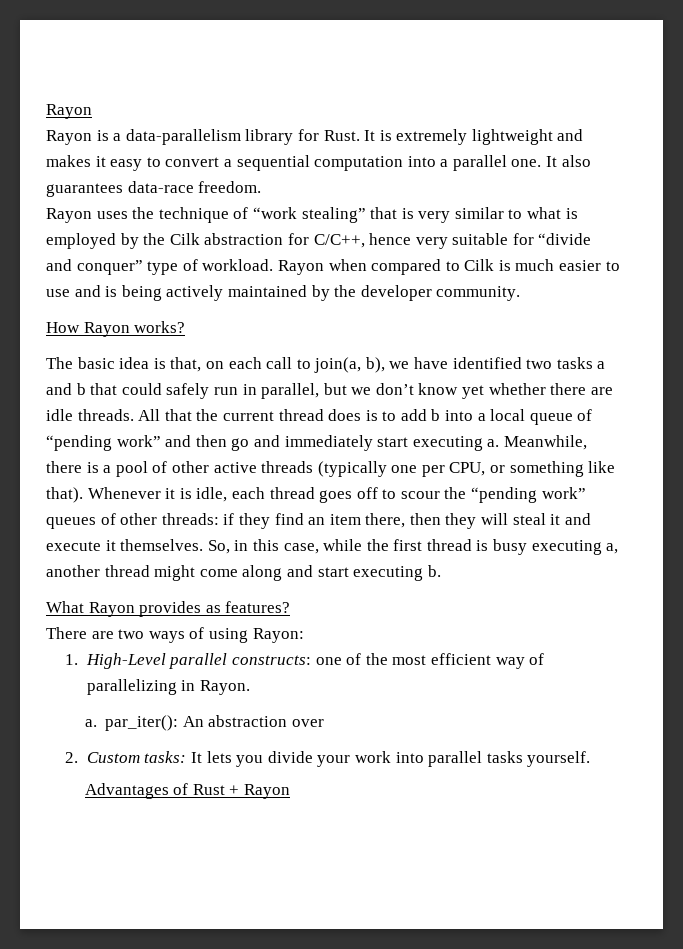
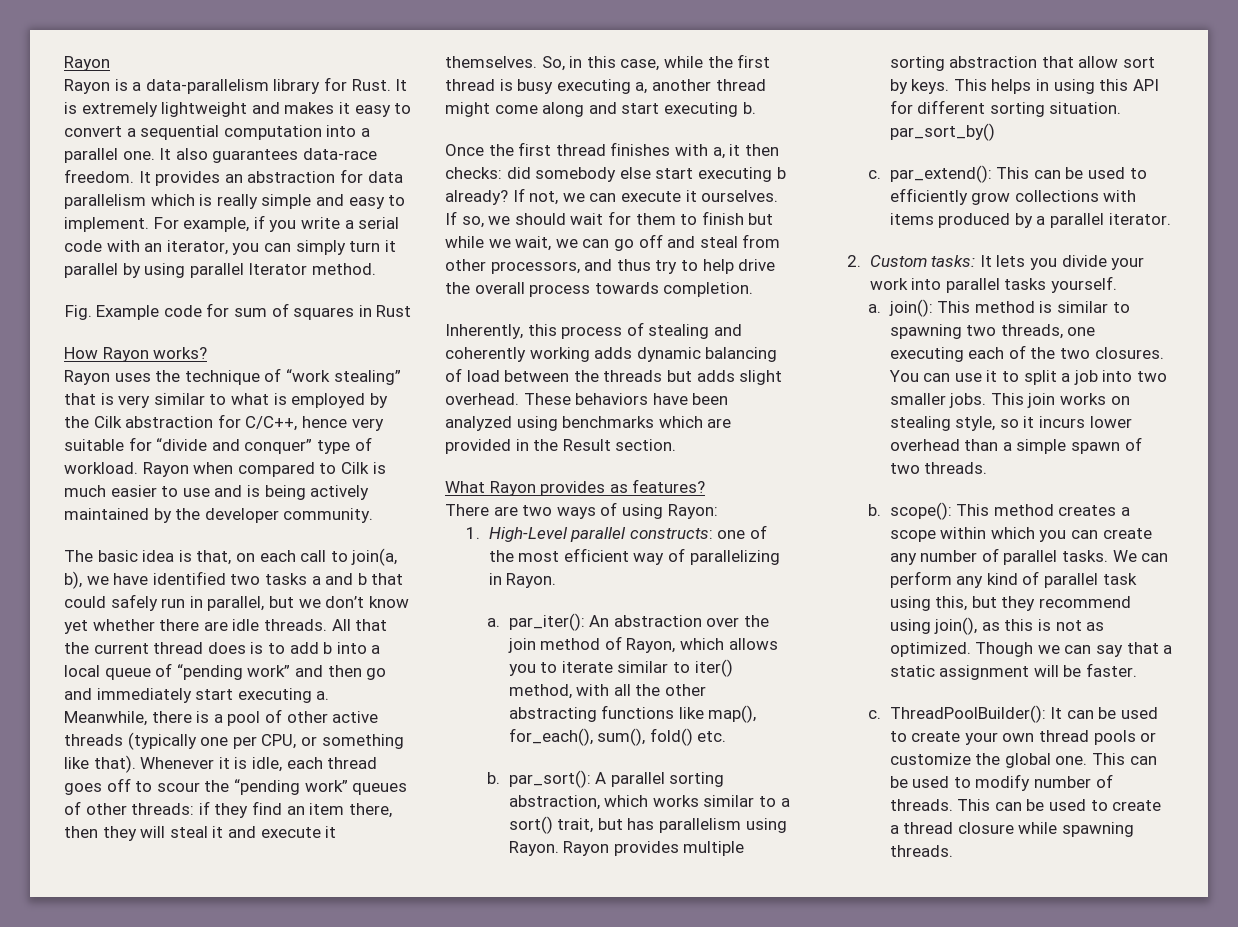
+ It provides an abstraction for data parallelism which is really simple and easy to implement. For example, if you write a serial code with an iterator, you can simply turn it parallel by using parallel Iterator method.
+ Fig. Example code for sum of squares in Rust
+ How Rayon works?
- How Rayon works?
+ Once the first thread finishes with a, it then checks: did somebody else start executing b already? If not, we can execute it ourselves. If so, we should wait for them to finish but while we wait, we can go off and steal from other processors, and thus try to help drive the overall process towards completion.
+ Inherently, this process of stealing and coherently working adds dynamic balancing of load between the threads but adds slight overhead. These behaviors have been analyzed using benchmarks which are provided in the Result section.
- a. par_iter(): An abstraction over
+ a. par_iter(): An abstraction over the join method of Rayon, which allows you to iterate similar to iter() method, with all the other abstracting functions like map(), for_each(), sum(), fold() etc.
+ b. par_sort(): A parallel sorting abstraction, which works similar to a sort() trait, but has parallelism using Rayon. Rayon provides multiple sorting abstraction that allow sort by keys. This helps in using this API for different sorting situation. par_sort_by()
+ c. par_extend(): This can be used to efficiently grow collections with items produced by a parallel iterator.
- Advantages of Rust + Rayon
+ a. join(): This method is similar to spawning two threads, one executing each of the two closures. You can use it to split a job into two smaller jobs. This join works on stealing style, so it incurs lower overhead than a simple spawn of two threads.
+ b. scope(): This method creates a scope within which you can create any number of parallel tasks. We can perform any kind of parallel task using this, but they recommend using join(), as this is not as optimized. Though we can say that a static assignment will be faster.
+ c. ThreadPoolBuilder(): It can be used to create your own thread pools or customize the global one. This can be used to modify number of threads. This can be used to create a thread closure while spawning threads.

